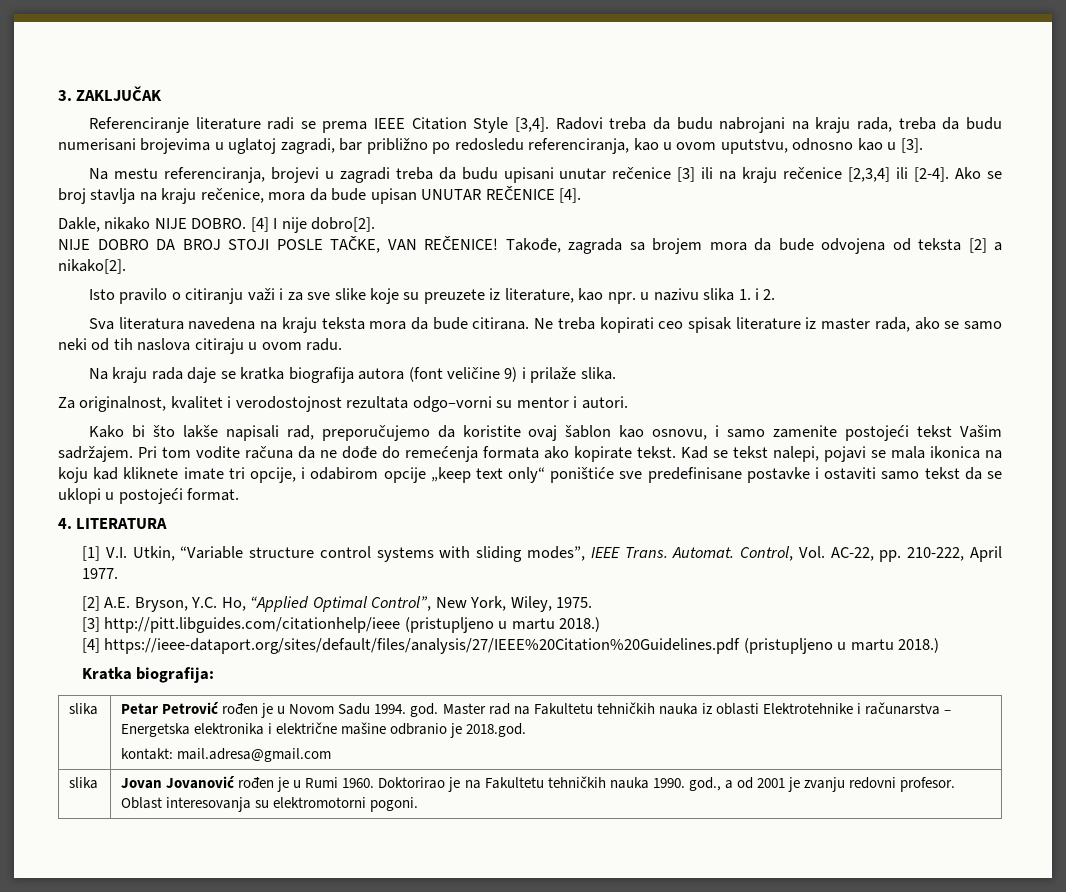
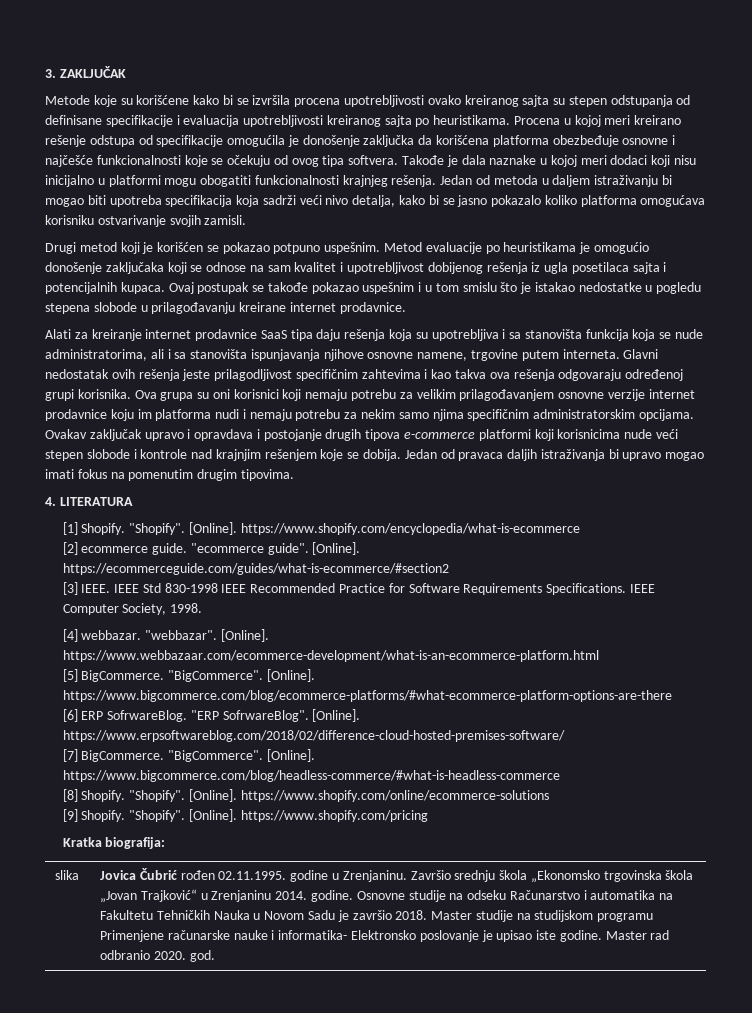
- Referenciranje literature radi se prema IEEE Citation Style [3,4]. Radovi treba da budu nabrojani na kraju rada, treba da budu numerisani brojevima u uglatoj zagradi, bar približno po redosledu referenciranja, kao u ovom uputstvu, odnosno kao u [3].
- Na mestu referenciranja, brojevi u zagradi treba da budu upisani unutar rečenice [3] ili na kraju rečenice [2,3,4] ili [2-4]. Ako se broj stavlja na kraju rečenice, mora da bude upisan UNUTAR REČENICE [4].
- Dakle, nikako NIJE DOBRO. [4] I nije dobro[2].
- NIJE DOBRO DA BROJ STOJI POSLE TAČKE, VAN REČENICE! Takođe, zagrada sa brojem mora da bude odvojena od teksta [2] a nikako[2].
- Isto pravilo o citiranju važi i za sve slike koje su preuzete iz literature, kao npr. u nazivu slika 1. i 2.
- Sva literatura navedena na kraju teksta mora da bude citirana. Ne treba kopirati ceo spisak literature iz master rada, ako se samo neki od tih naslova citiraju u ovom radu.
- Na kraju rada daje se kratka biografija autora (font veličine 9) i prilaže slika.
- Za originalnost, kvalitet i verodostojnost rezultata odgo–vorni su mentor i autori.
- Kako bi što lakše napisali rad, preporučujemo da koristite ovaj šablon kao osnovu, i samo zamenite postojeći tekst Vašim sadržajem. Pri tom vodite računa da ne dođe do remećenja formata ako kopirate tekst. Kad se tekst nalepi, pojavi se mala ikonica na koju kad kliknete imate tri opcije, i odabirom opcije „keep text only“ poništiće sve predefinisane postavke i ostaviti samo tekst da se uklopi u postojeći format.
+ Metode koje su korišćene kako bi se izvršila procena upotrebljivosti ovako kreiranog sajta su stepen odstupanja od definisane specifikacije i evaluacija upotrebljivosti kreiranog sajta po heuristikama. Procena u kojoj meri kreirano rešenje odstupa od specifikacije omogućila je donošenje zaključka da korišćena platforma obezbeđuje osnovne i najčešće funkcionalnosti koje se očekuju od ovog tipa softvera. Takođe je dala naznake u kojoj meri dodaci koji nisu inicijalno u platformi mogu obogatiti funkcionalnosti krajnjeg rešenja. Jedan od metoda u daljem istraživanju bi mogao biti upotreba specifikacija koja sadrži veći nivo detalja, kako bi se jasno pokazalo koliko platforma omogućava korisniku ostvarivanje svojih zamisli.
+ Drugi metod koji je korišćen se pokazao potpuno uspešnim. Metod evaluacije po heuristikama je omogućio donošenje zaključaka koji se odnose na sam kvalitet i upotrebljivost dobijenog rešenja iz ugla posetilaca sajta i potencijalnih kupaca. Ovaj postupak se takođe pokazao uspešnim i u tom smislu što je istakao nedostatke u pogledu stepena slobode u prilagođavanju kreirane internet prodavnice.
+ Alati za kreiranje internet prodavnice SaaS tipa daju rešenja koja su upotrebljiva i sa stanovišta funkcija koja se nude administratorima, ali i sa stanovišta ispunjavanja njihove osnovne namene, trgovine putem interneta. Glavni nedostatak ovih rešenja jeste prilagodljivost specifičnim zahtevima i kao takva ova rešenja odgovaraju određenoj grupi korisnika. Ova grupa su oni korisnici koji nemaju potrebu za velikim prilagođavanjem osnovne verzije internet prodavnice koju im platforma nudi i nemaju potrebu za nekim samo njima specifičnim administratorskim opcijama. Ovakav zaključak upravo i opravdava i postojanje drugih tipova e-commerce platformi koji korisnicima nude veći stepen slobode i kontrole nad krajnjim rešenjem koje se dobija. Jedan od pravaca daljih istraživanja bi upravo mogao imati fokus na pomenutim drugim tipovima.
  4. LITERATURA
- [1] V.I. Utkin, “Variable structure control systems with sliding modes”, IEEE Trans. Automat. Control, Vol. AC-22, pp. 210-222, April 1977.
- [2] A.E. Bryson, Y.C. Ho, “Applied Optimal Control”, New York, Wiley, 1975.
- [3] http://pitt.libguides.com/citationhelp/ieee (pristupljeno u martu 2018.)
- [4] https://ieee-dataport.org/sites/default/files/analysis/27/IEEE%20Citation%20Guidelines.pdf (pristupljeno u martu 2018.)
+ [1] Shopify. "Shopify". [Online]. https://www.shopify.com/encyclopedia/what-is-ecommerce
+ [2] ecommerce guide. "ecommerce guide". [Online]. https://ecommerceguide.com/guides/what-is-ecommerce/#section2
+ [3] IEEE. IEEE Std 830-1998 IEEE Recommended Practice for Software Requirements Specifications. IEEE Computer Society, 1998.
+ [4] webbazar. "webbazar". [Online]. https://www.webbazaar.com/ecommerce-development/what-is-an-ecommerce-platform.html
+ [5] BigCommerce. "BigCommerce". [Online]. https://www.bigcommerce.com/blog/ecommerce-platforms/#what-ecommerce-platform-options-are-there
+ [6] ERP SofrwareBlog. "ERP SofrwareBlog". [Online]. https://www.erpsoftwareblog.com/2018/02/difference-cloud-hosted-premises-software/
+ [7] BigCommerce. "BigCommerce". [Online]. https://www.bigcommerce.com/blog/headless-commerce/#what-is-headless-commerce
+ [8] Shopify. "Shopify". [Online]. https://www.shopify.com/online/ecommerce-solutions
+ [9] Shopify. "Shopify". [Online]. https://www.shopify.com/pricing
  Kratka biografija:
- slika | Petar Petrović rođen je u Novom Sadu 1994. god. Master rad na Fakultetu tehničkih nauka iz oblasti Elektrotehnike i računarstva – Energetska elektronika i električne mašine odbranio je 2018.god.
- kontakt: mail.adresa@gmail.com
- slika | Jovan Jovanović rođen je u Rumi 1960. Doktorirao je na Fakultetu tehničkih nauka 1990. god., a od 2001 je zvanju redovni profesor. Oblast interesovanja su elektromotorni pogoni.
+ slika | Jovica Čubrić rođen 02.11.1995. godine u Zrenjaninu. Završio srednju škola „Ekonomsko trgovinska škola „Jovan Trajković“ u Zrenjaninu 2014. godine. Osnovne studije na odseku Računarstvo i automatika na Fakultetu Tehničkih Nauka u Novom Sadu je završio 2018. Master studije na studijskom programu Primenjene računarske nauke i informatika- Elektronsko poslovanje je upisao iste godine. Master rad odbranio 2020. god.

